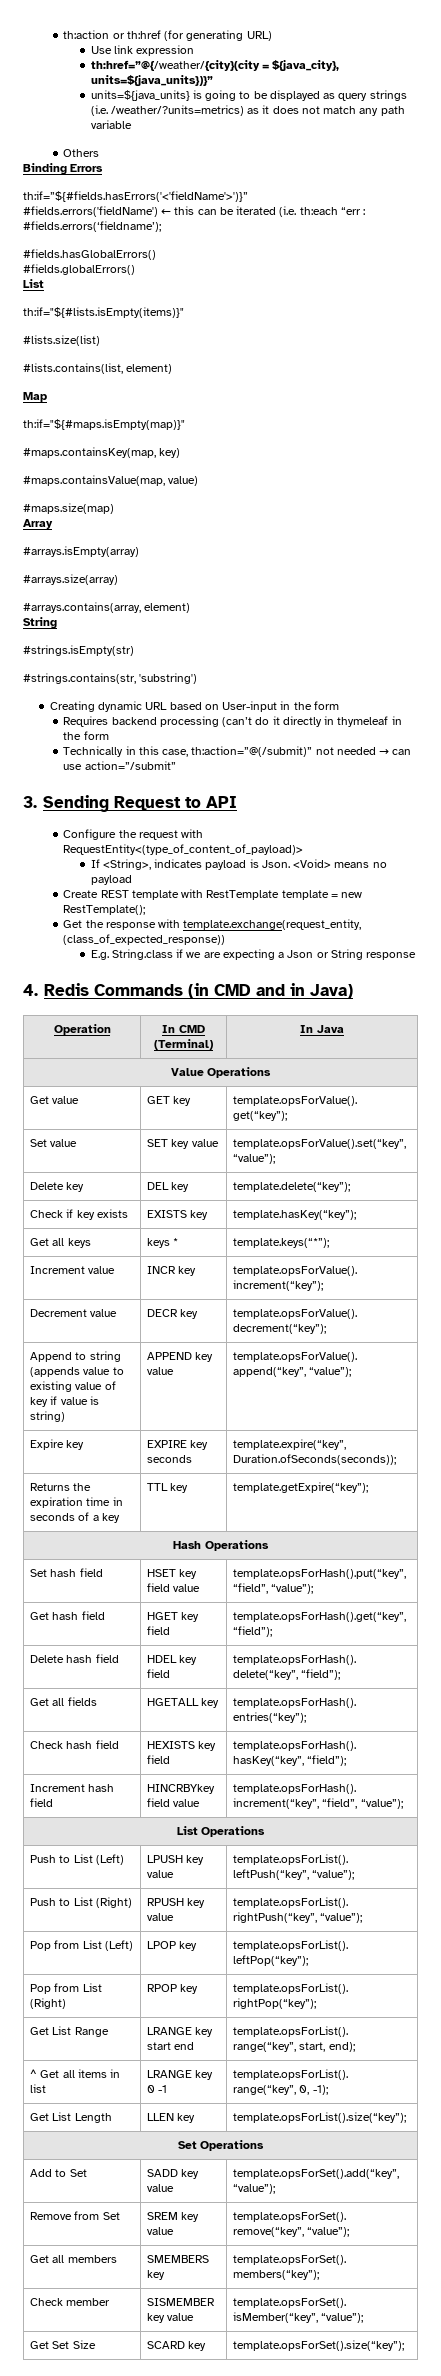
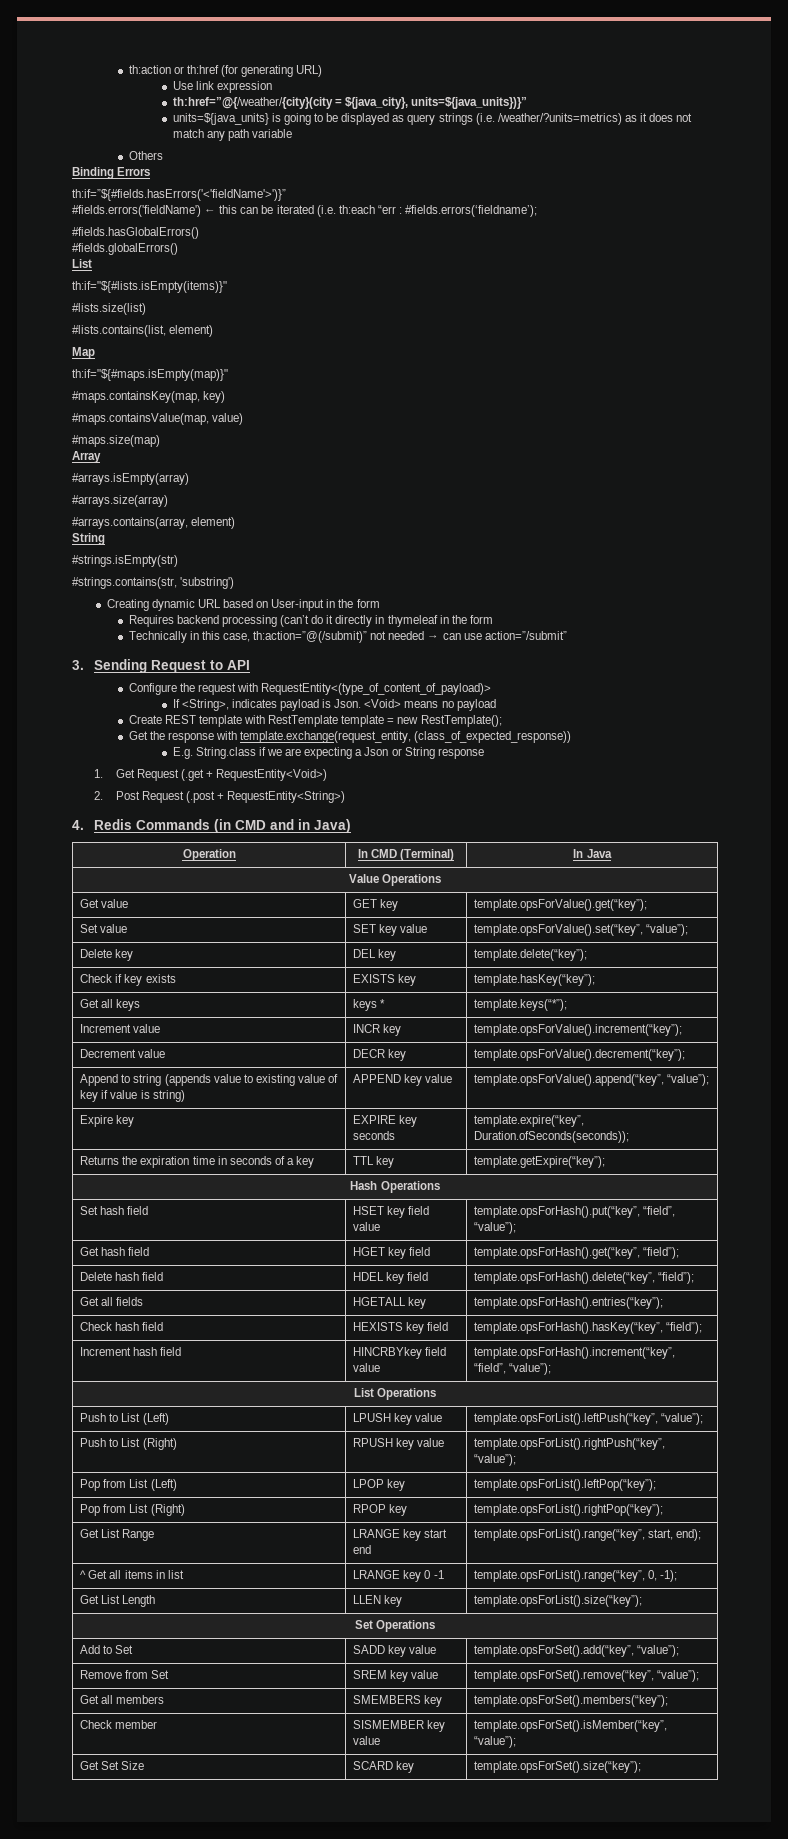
+ 1. Get Request (.get + RequestEntity<Void>)
+ 2. Post Request (.post + RequestEntity<String>)

